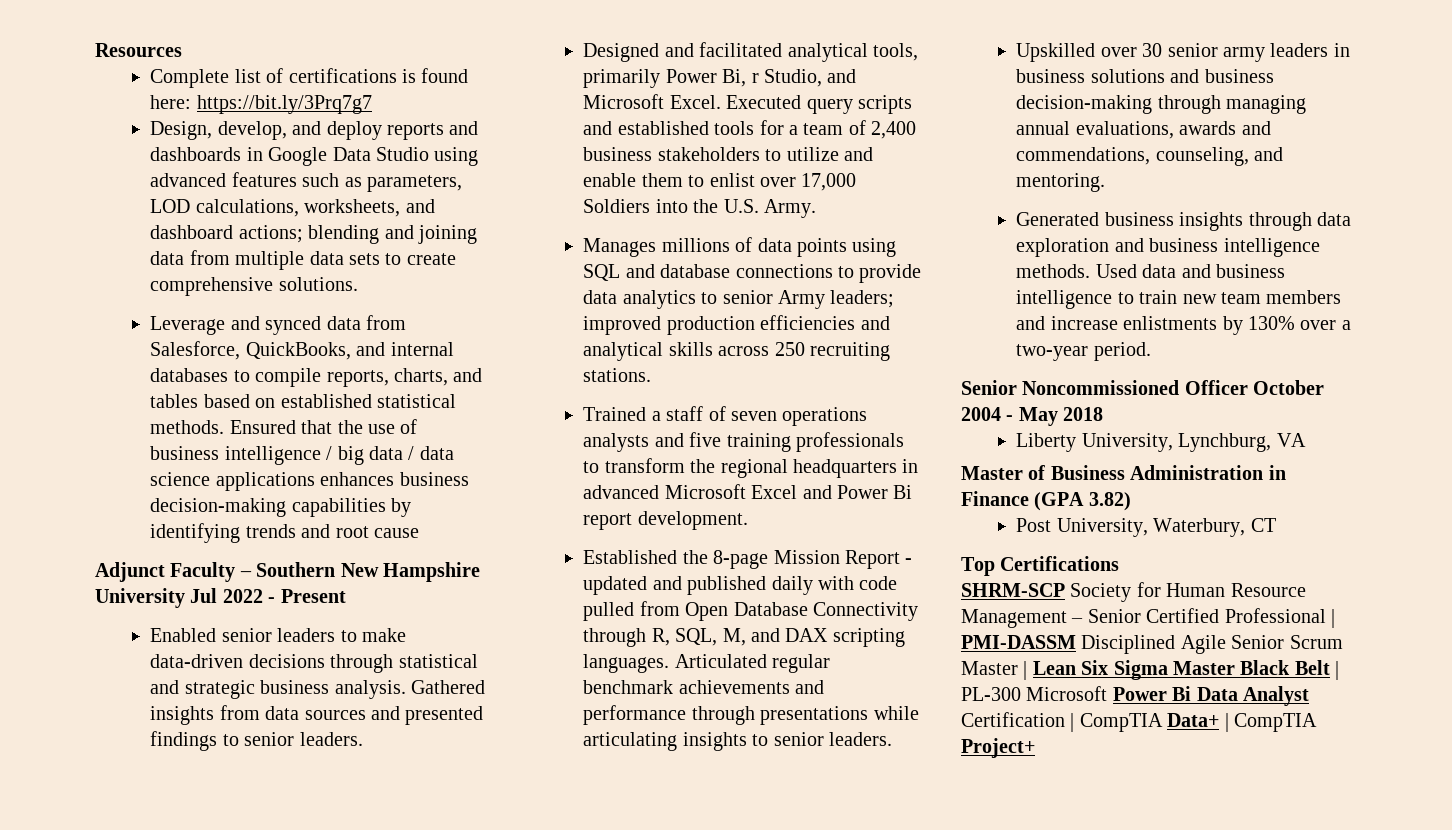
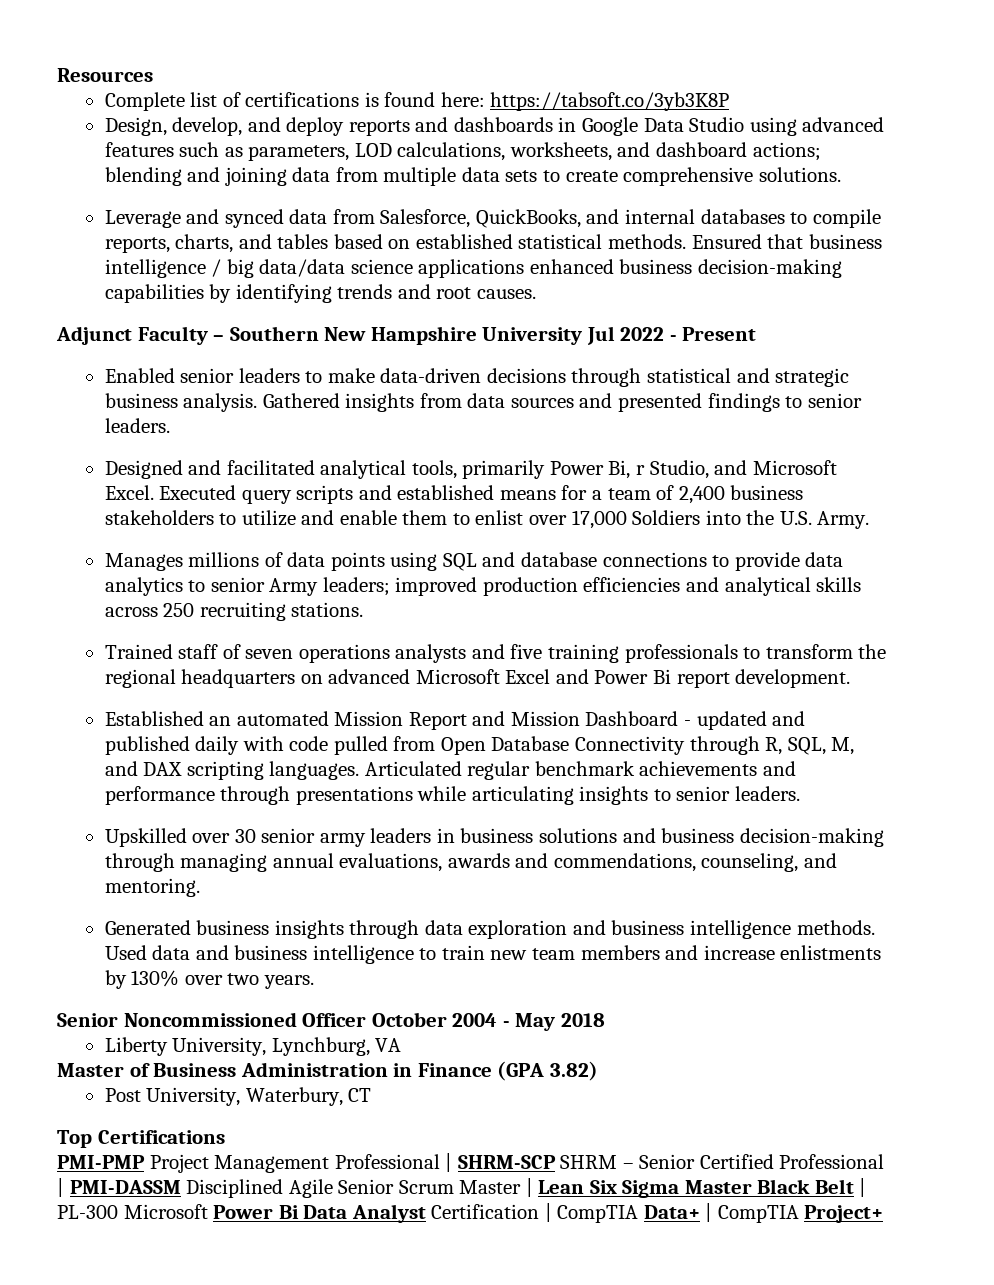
- Complete list of certifications is found here: https://bit.ly/3Prq7g7
+ Complete list of certifications is found here: https://tabsoft.co/3yb3K8P
- Ensured that the use of business intelligence / big data / data science applications enhances business decision-making capabilities by identifying trends and root cause
+ Ensured that business intelligence / big data/data science applications enhanced business decision-making capabilities by identifying trends and root causes.
- Executed query scripts and established tools for a team of 2,400 business stakeholders to utilize and enable them to enlist over 17,000 Soldiers into the U.S. Army.
+ Executed query scripts and established means for a team of 2,400 business stakeholders to utilize and enable them to enlist over 17,000 Soldiers into the U.S. Army.
- Trained a staff of seven operations analysts and five training professionals to transform the regional headquarters in advanced Microsoft Excel and Power Bi report development.
+ Trained staff of seven operations analysts and five training professionals to transform the regional headquarters on advanced Microsoft Excel and Power Bi report development.
- Established the 8-page Mission Report - updated and published daily with code pulled from Open Database Connectivity through R, SQL, M, and DAX scripting languages.
+ Established an automated Mission Report and Mission Dashboard - updated and published daily with code pulled from Open Database Connectivity through R, SQL, M, and DAX scripting languages.
- Used data and business intelligence to train new team members and increase enlistments by 130% over a two-year period.
+ Used data and business intelligence to train new team members and increase enlistments by 130% over two years.
- SHRM-SCP Society for Human Resource Management – Senior Certified Professional | PMI-DASSM Disciplined Agile Senior Scrum Master | Lean Six Sigma Master Black Belt | PL-300 Microsoft Power Bi Data Analyst Certification | CompTIA Data+ | CompTIA Project+
+ PMI-PMP Project Management Professional | SHRM-SCP SHRM – Senior Certified Professional | PMI-DASSM Disciplined Agile Senior Scrum Master | Lean Six Sigma Master Black Belt | PL-300 Microsoft Power Bi Data Analyst Certification | CompTIA Data+ | CompTIA Project+

